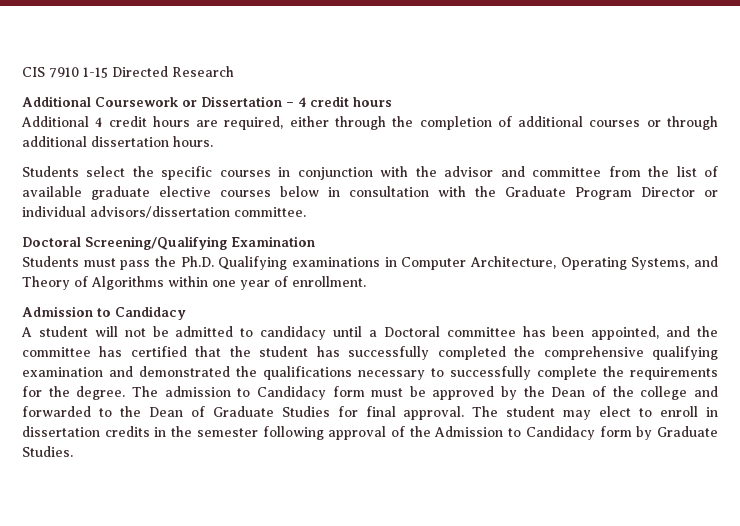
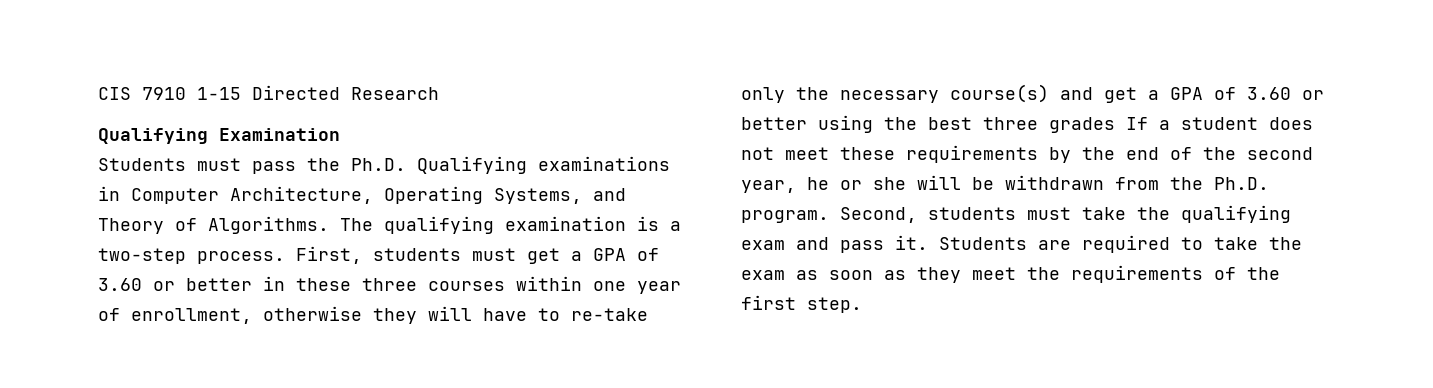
- Additional Coursework or Dissertation – 4 credit hours
- Additional 4 credit hours are required, either through the completion of additional courses or through additional dissertation hours.
- Students select the specific courses in conjunction with the advisor and committee from the list of available graduate elective courses below in consultation with the Graduate Program Director or individual advisors/dissertation committee.
- Doctoral Screening/Qualifying Examination
+ Qualifying Examination
- Students must pass the Ph.D. Qualifying examinations in Computer Architecture, Operating Systems, and Theory of Algorithms within one year of enrollment.
- Admission to Candidacy
- A student will not be admitted to candidacy until a Doctoral committee has been appointed, and the committee has certified that the student has successfully completed the comprehensive qualifying examination and demonstrated the qualifications necessary to successfully complete the requirements for the degree. The admission to Candidacy form must be approved by the Dean of the college and forwarded to the Dean of Graduate Studies for final approval. The student may elect to enroll in dissertation credits in the semester following approval of the Admission to Candidacy form by Graduate Studies.
+ Students must pass the Ph.D. Qualifying examinations in Computer Architecture, Operating Systems, and Theory of Algorithms. The qualifying examination is a two-step process. First, students must get a GPA of 3.60 or better in these three courses within one year of enrollment, otherwise they will have to re-take only the necessary course(s) and get a GPA of 3.60 or better using the best three grades If a student does not meet these requirements by the end of the second year, he or she will be withdrawn from the Ph.D. program. Second, students must take the qualifying exam and pass it. Students are required to take the exam as soon as they meet the requirements of the first step.

